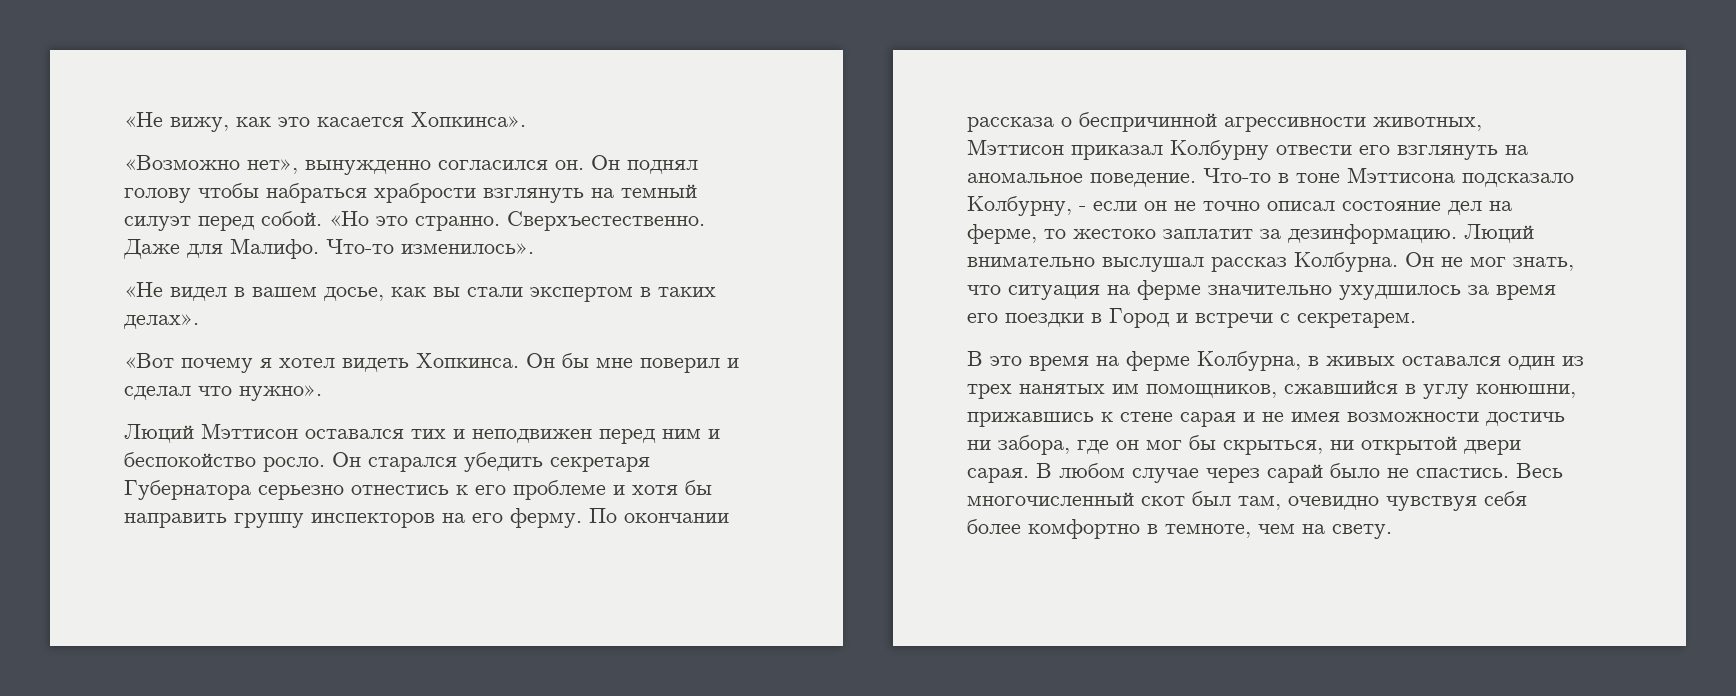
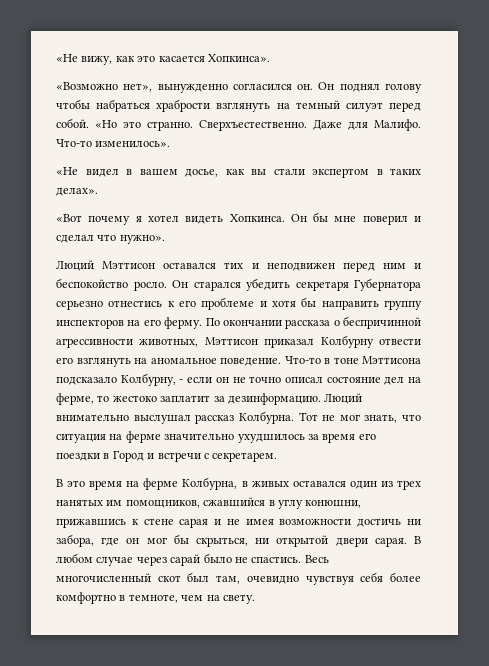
- Он не мог знать, что ситуация на ферме значительно ухудшилось за время его поездки в Город и встречи с секретарем.
+ Тот не мог знать, что ситуация на ферме значительно ухудшилось за время его поездки в Город и встречи с секретарем.

